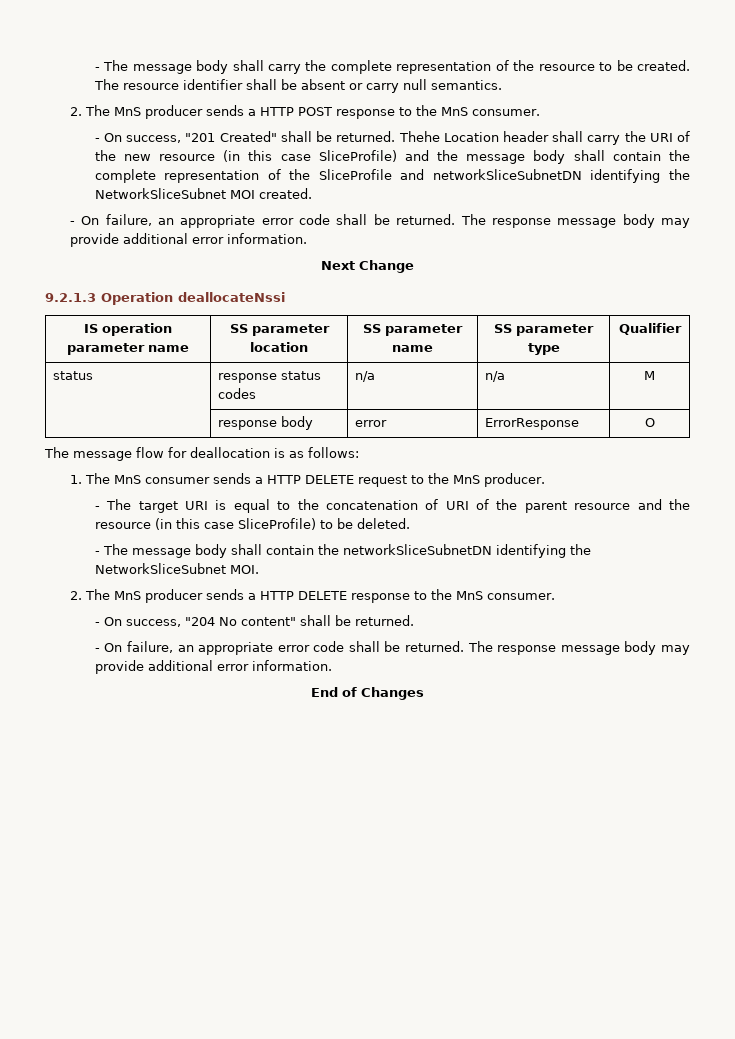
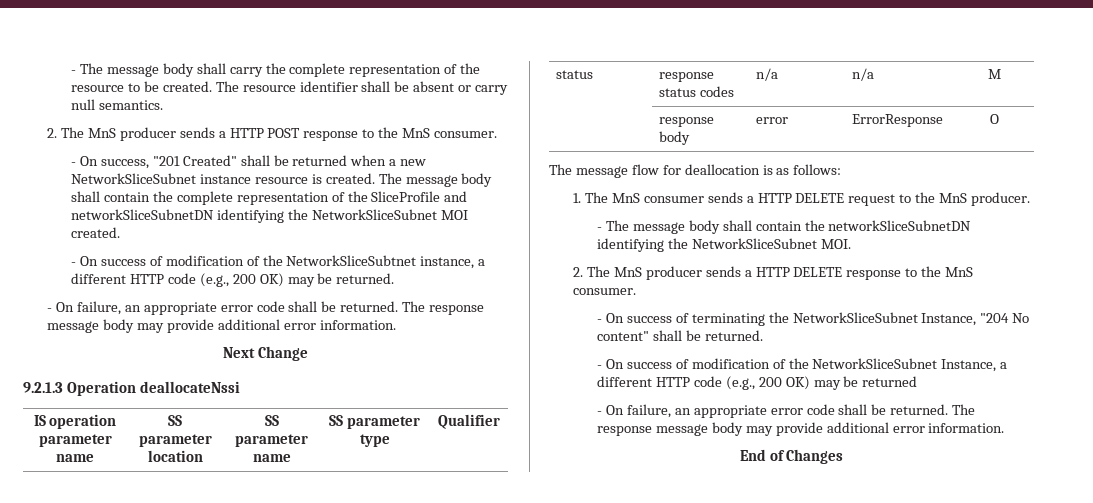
- - On success, "201 Created" shall be returned. Thehe Location header shall carry the URI of the new resource (in this case SliceProfile) and the message body shall contain the complete representation of the SliceProfile and networkSliceSubnetDN identifying the NetworkSliceSubnet MOI created.
+ - On success, "201 Created" shall be returned when a new NetworkSliceSubnet instance resource is created. The message body shall contain the complete representation of the SliceProfile and networkSliceSubnetDN identifying the NetworkSliceSubnet MOI created.
+ - On success of modification of the NetworkSliceSubtnet instance, a different HTTP code (e.g., 200 OK) may be returned.
- - The target URI is equal to the concatenation of URI of the parent resource and the resource (in this case SliceProfile) to be deleted.
- - On success, "204 No content" shall be returned.
+ - On success of terminating the NetworkSliceSubnet Instance, "204 No content" shall be returned.
+ - On success of modification of the NetworkSliceSubnet Instance, a different HTTP code (e.g., 200 OK) may be returned

